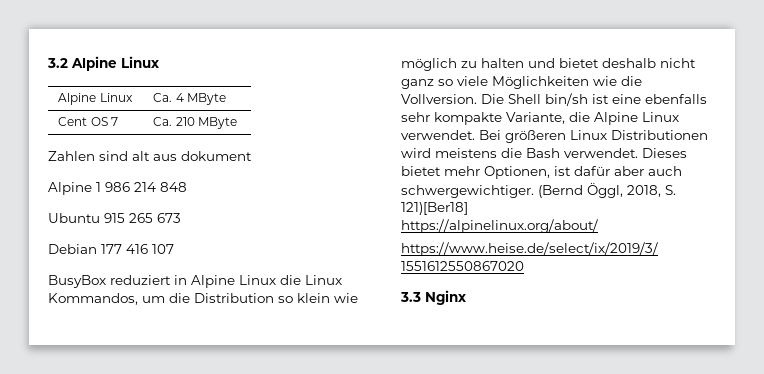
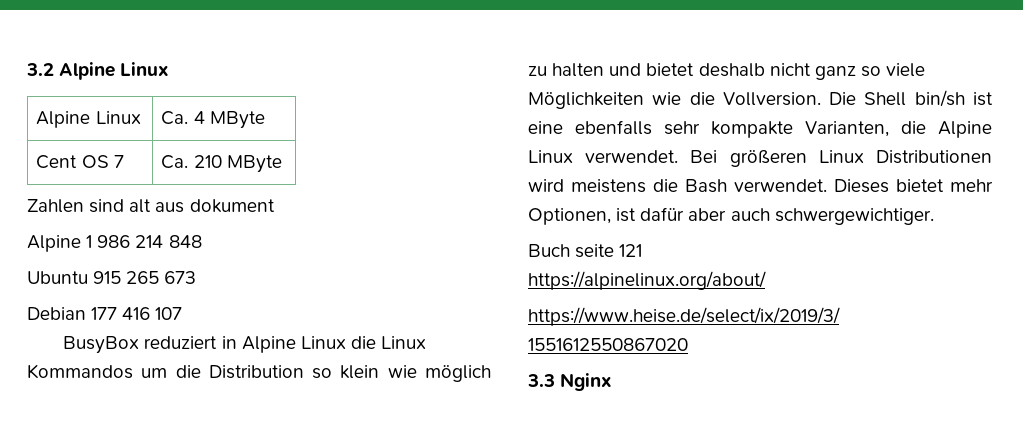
- BusyBox reduziert in Alpine Linux die Linux Kommandos, um die Distribution so klein wie möglich zu halten und bietet deshalb nicht ganz so viele Möglichkeiten wie die Vollversion.
+ BusyBox reduziert in Alpine Linux die Linux Kommandos um die Distribution so klein wie möglich zu halten und bietet deshalb nicht ganz so viele Möglichkeiten wie die Vollversion.
- Die Shell bin/sh ist eine ebenfalls sehr kompakte Variante, die Alpine Linux verwendet.
+ Die Shell bin/sh ist eine ebenfalls sehr kompakte Varianten, die Alpine Linux verwendet.
- Dieses bietet mehr Optionen, ist dafür aber auch schwergewichtiger. (Bernd Öggl, 2018, S. 121)[Ber18]
+ Dieses bietet mehr Optionen, ist dafür aber auch schwergewichtiger.
+ Buch seite 121

